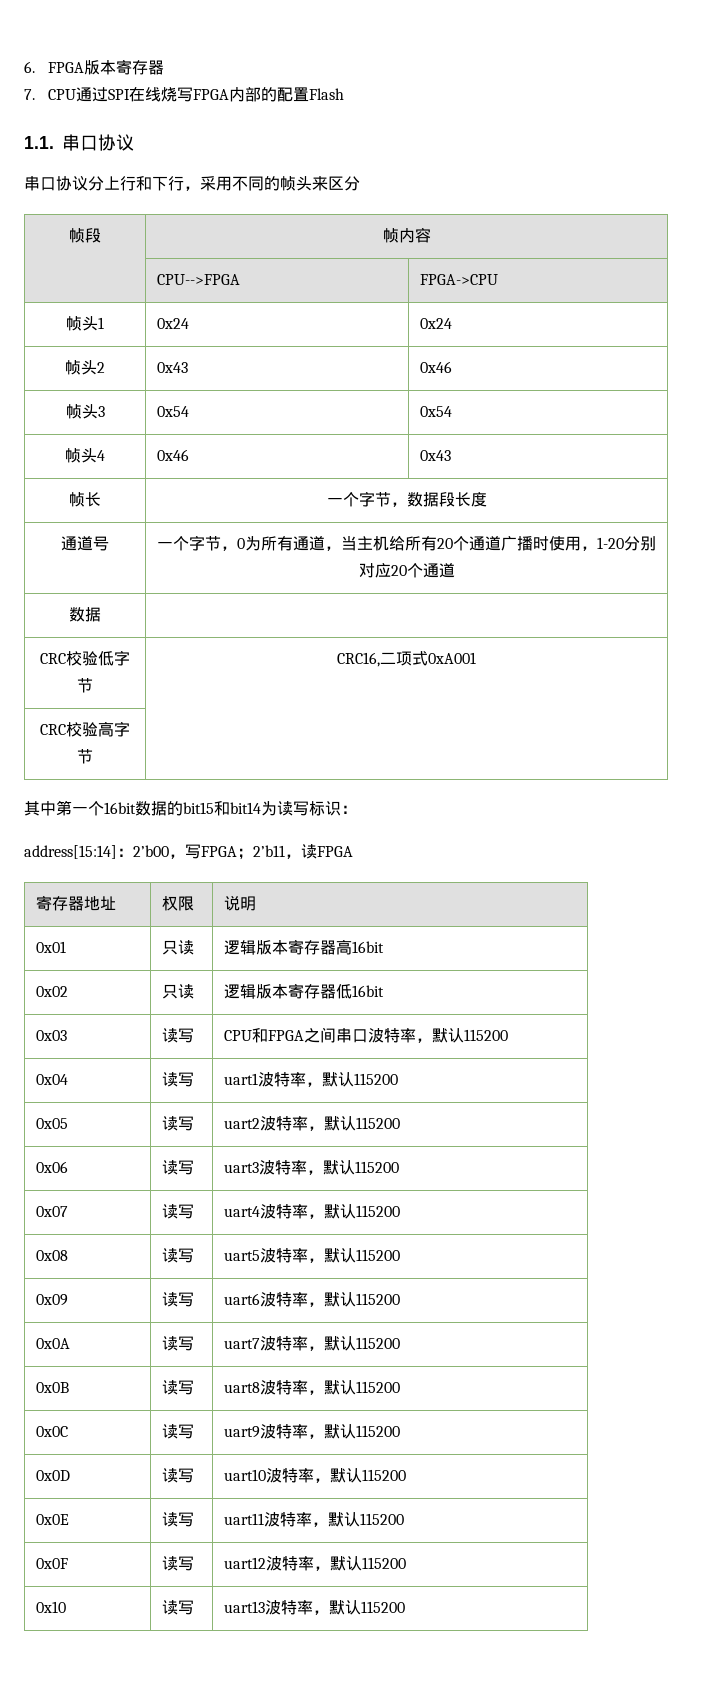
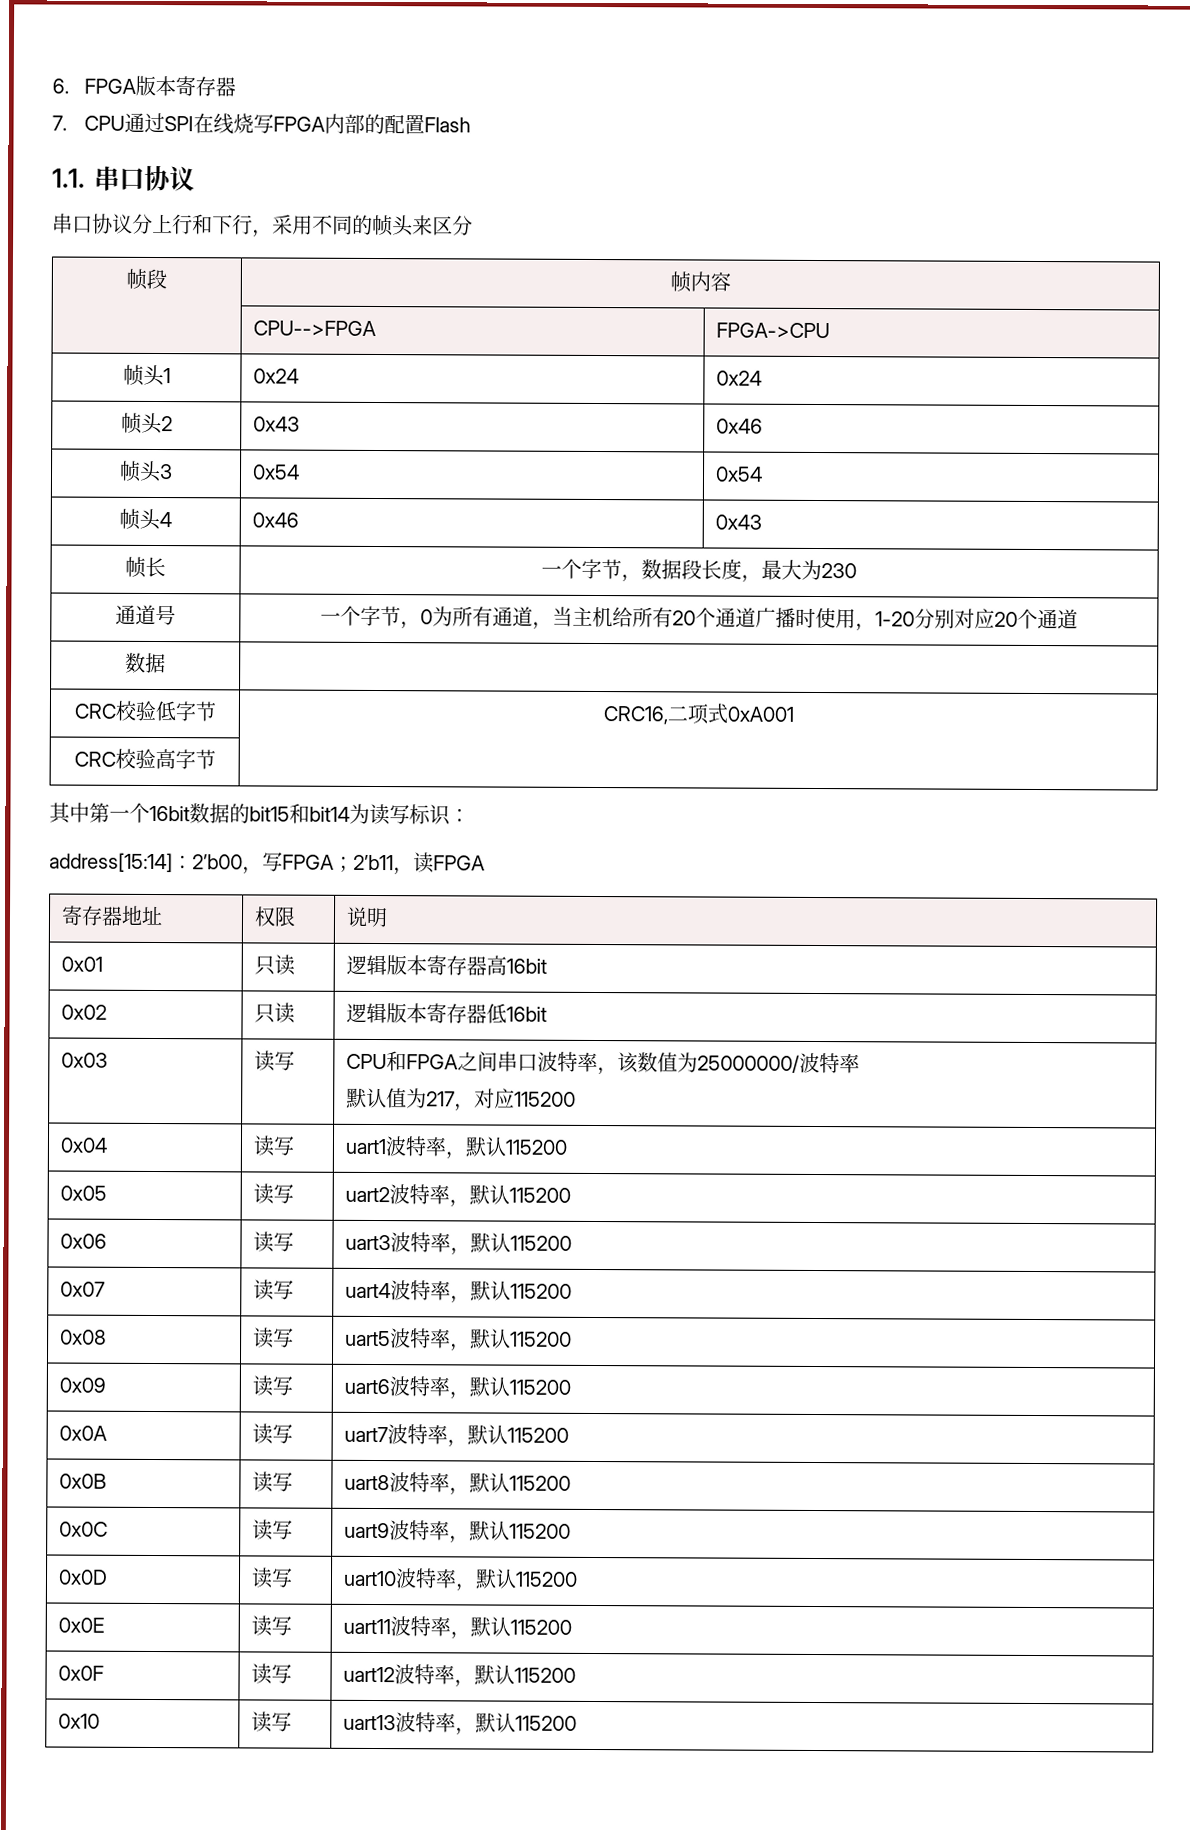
- 帧长 | 一个字节，数据段长度
+ 帧长 | 一个字节，数据段长度，最大为230
- 0x03 | 读写 | CPU和FPGA之间串口波特率，默认115200
+ 0x03 | 读写 | CPU和FPGA之间串口波特率，该数值为25000000/波特率
+ 默认值为217，对应115200

